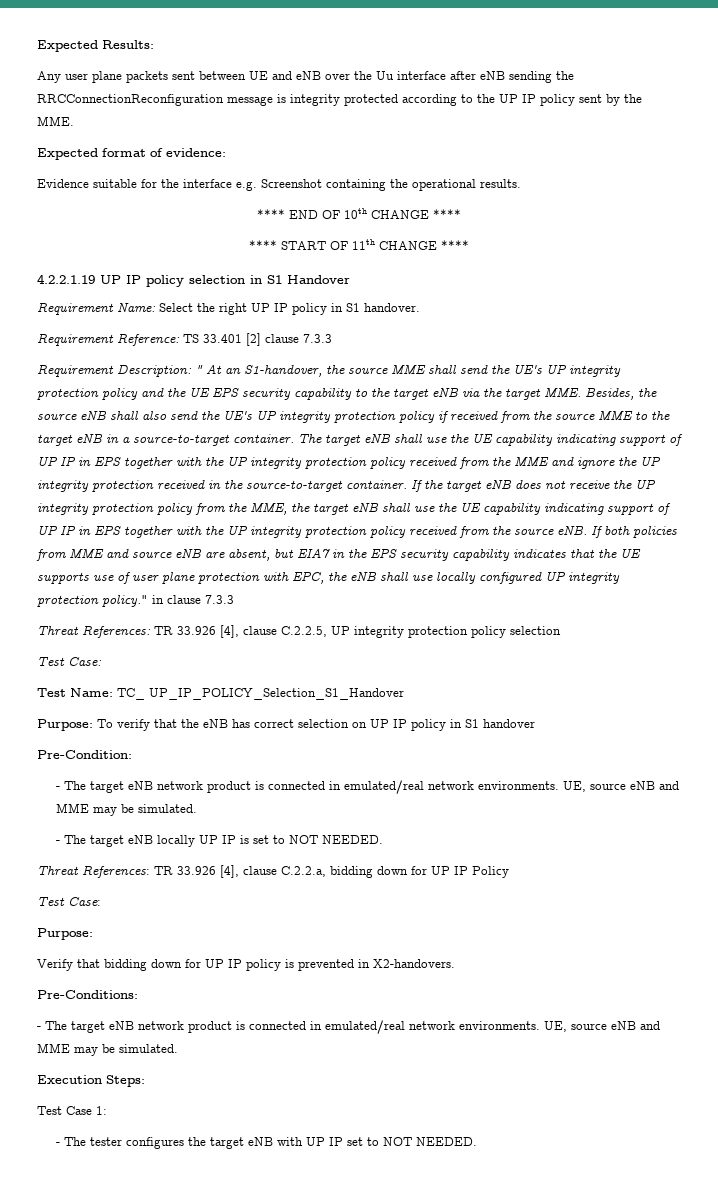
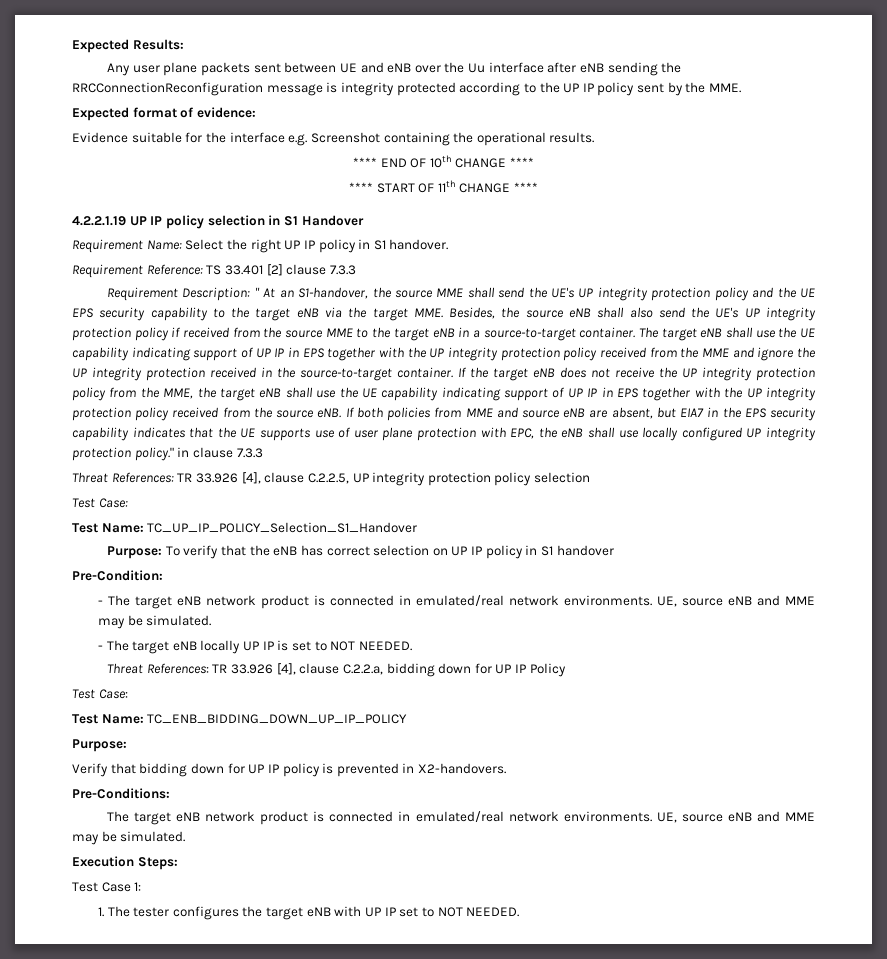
- Test Name: TC_ UP_IP_POLICY_Selection_S1_Handover
+ Test Name: TC_UP_IP_POLICY_Selection_S1_Handover
+ Test Name: TC_ENB_BIDDING_DOWN_UP_IP_POLICY
  Pre-Conditions:
- - The target eNB network product is connected in emulated/real network environments.
+ The target eNB network product is connected in emulated/real network environments.
- - The tester configures the target eNB with UP IP set to NOT NEEDED.
+ 1. The tester configures the target eNB with UP IP set to NOT NEEDED.

